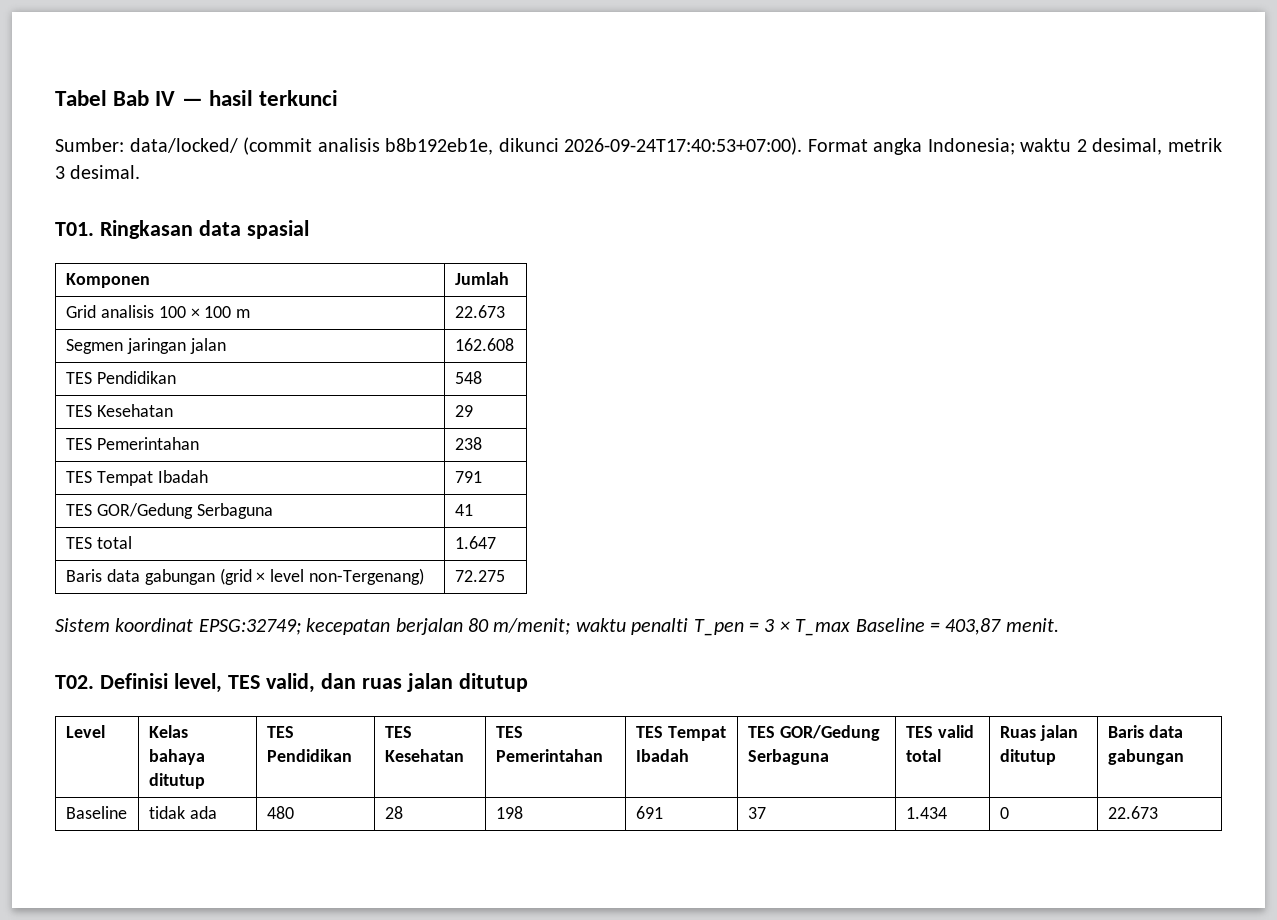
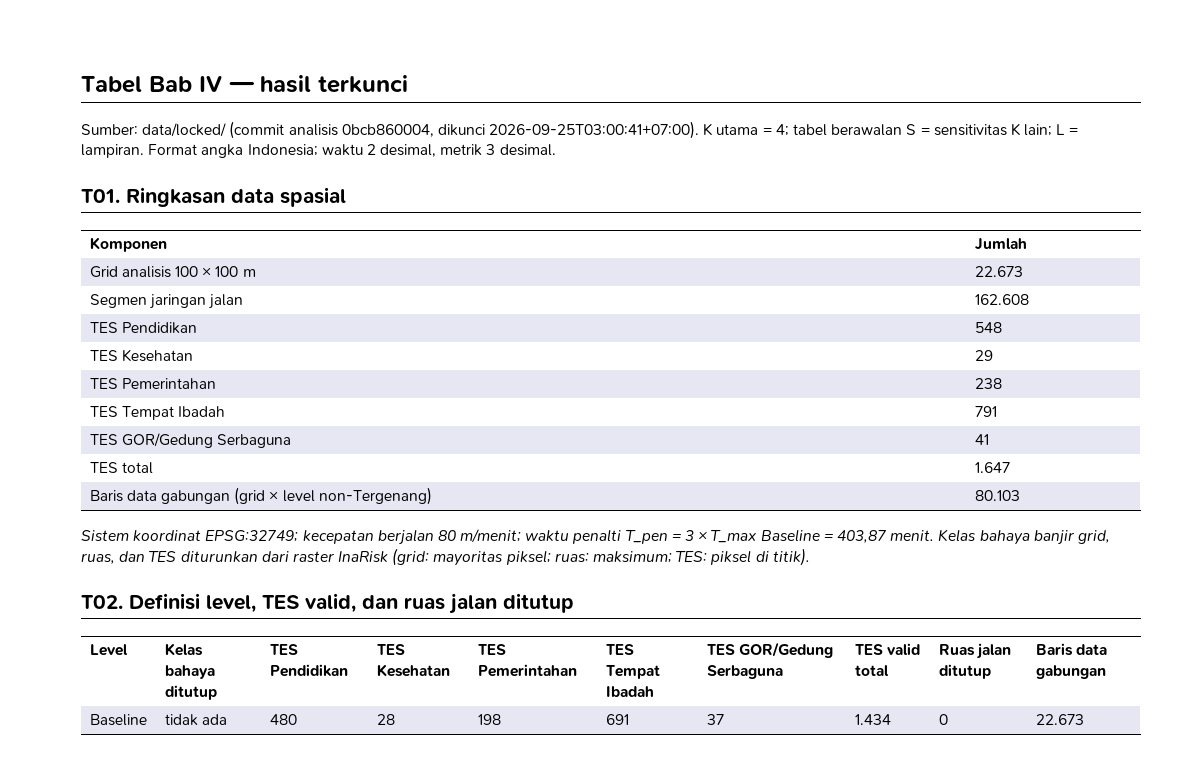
- Sumber: data/locked/ (commit analisis b8b192eb1e, dikunci 2026-09-24T17:40:53+07:00).
+ Sumber: data/locked/ (commit analisis 0bcb860004, dikunci 2026-09-25T03:00:41+07:00). K utama = 4; tabel berawalan S = sensitivitas K lain; L = lampiran.
- Baris data gabungan (grid × level non-Tergenang) | 72.275
+ Baris data gabungan (grid × level non-Tergenang) | 80.103
+ Kelas bahaya banjir grid, ruas, dan TES diturunkan dari raster InaRisk (grid: mayoritas piksel; ruas: maksimum; TES: piksel di titik).

